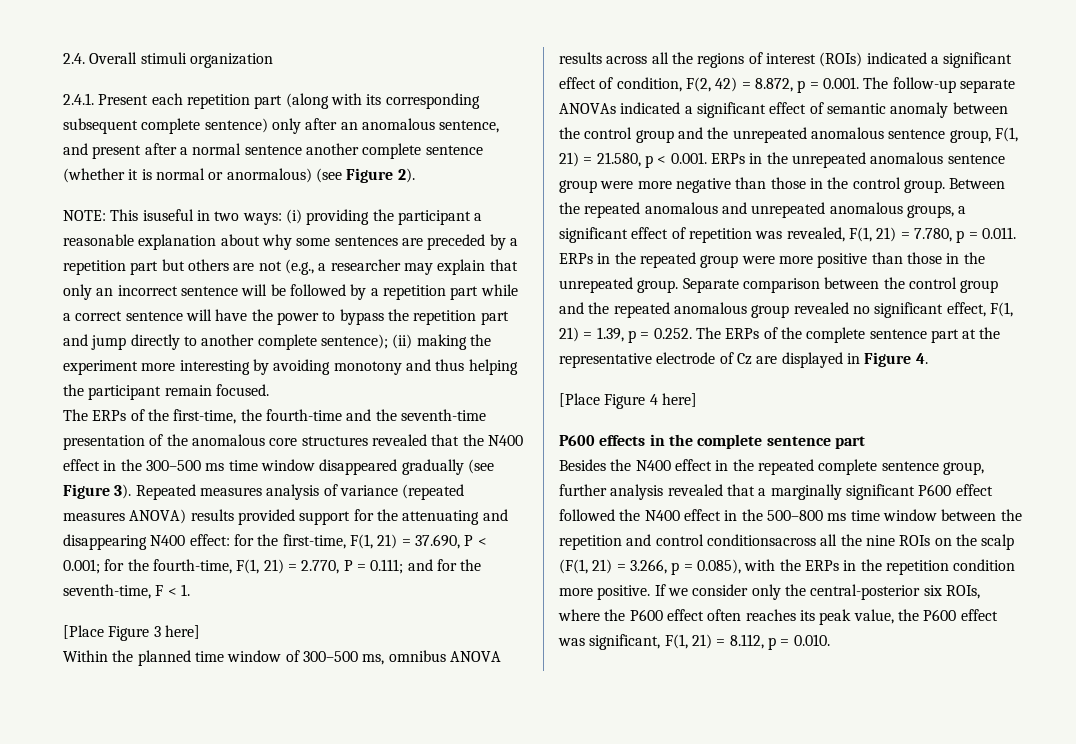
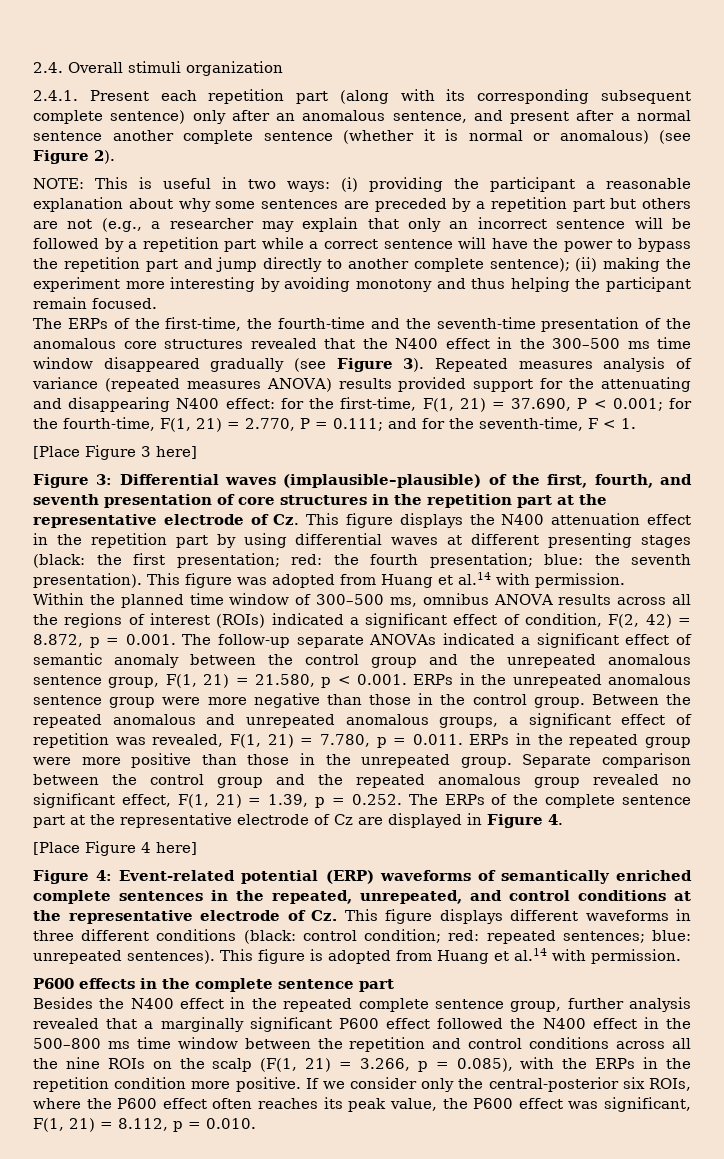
- 2.4.1. Present each repetition part (along with its corresponding subsequent complete sentence) only after an anomalous sentence, and present after a normal sentence another complete sentence (whether it is normal or anormalous) (see Figure 2).
+ 2.4.1. Present each repetition part (along with its corresponding subsequent complete sentence) only after an anomalous sentence, and present after a normal sentence another complete sentence (whether it is normal or anomalous) (see Figure 2).
- This isuseful in two ways:
+ This is useful in two ways:
+ Figure 3: Differential waves (implausible–plausible) of the first, fourth, and seventh presentation of core structures in the repetition part at the representative electrode of Cz. This figure displays the N400 attenuation effect in the repetition part by using differential waves at different presenting stages (black: the first presentation; red: the fourth presentation; blue: the seventh presentation). This figure was adopted from Huang et al.14 with permission.
+ Figure 4: Event-related potential (ERP) waveforms of semantically enriched complete sentences in the repeated, unrepeated, and control conditions at the representative electrode of Cz. This figure displays different waveforms in three different conditions (black: control condition; red: repeated sentences; blue: unrepeated sentences). This figure is adopted from Huang et al.14 with permission.
- Besides the N400 effect in the repeated complete sentence group, further analysis revealed that a marginally significant P600 effect followed the N400 effect in the 500–800 ms time window between the repetition and control conditionsacross all the nine ROIs on the scalp (F(1, 21) = 3.266, p = 0.085), with the ERPs in the repetition condition more positive.
+ Besides the N400 effect in the repeated complete sentence group, further analysis revealed that a marginally significant P600 effect followed the N400 effect in the 500–800 ms time window between the repetition and control conditions across all the nine ROIs on the scalp (F(1, 21) = 3.266, p = 0.085), with the ERPs in the repetition condition more positive.

